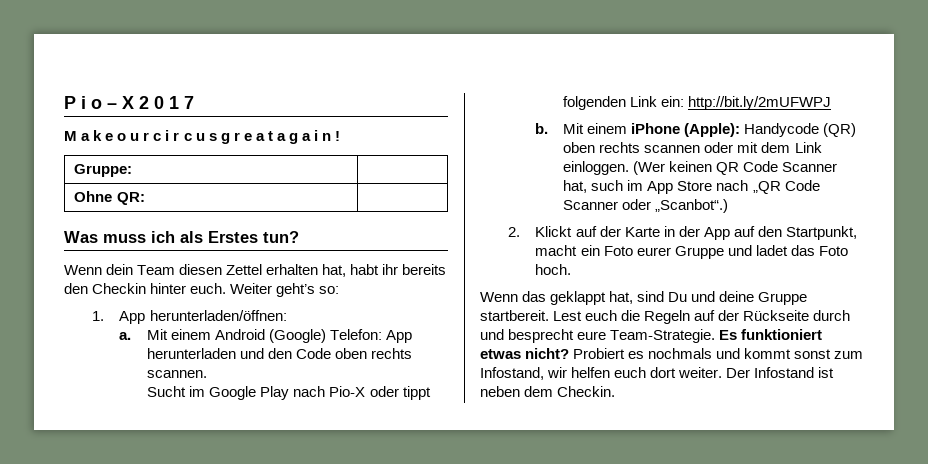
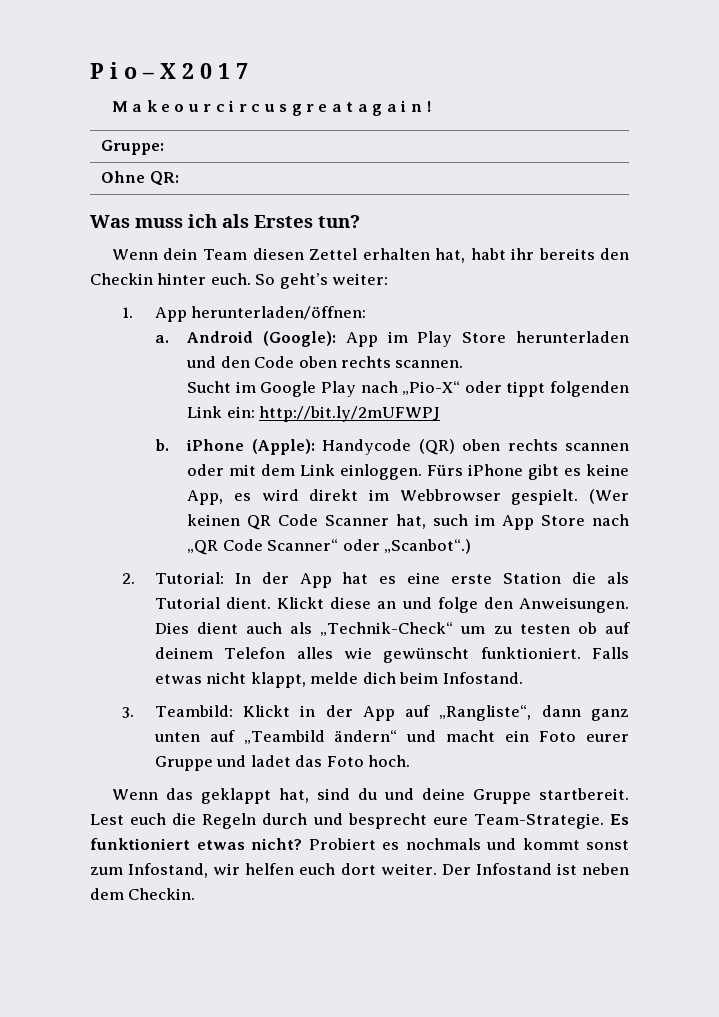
- Weiter geht’s so:
+ So geht’s weiter:
- Mit einem Android (Google) Telefon: App herunterladen und den Code oben rechts scannen.
+ Android (Google): App im Play Store herunterladen und den Code oben rechts scannen.
- Sucht im Google Play nach Pio-X oder tippt folgenden Link ein: http://bit.ly/2mUFWPJ
+ Sucht im Google Play nach „Pio-X“ oder tippt folgenden Link ein: http://bit.ly/2mUFWPJ
- b. Mit einem iPhone (Apple): Handycode (QR) oben rechts scannen oder mit dem Link einloggen.
+ b. iPhone (Apple): Handycode (QR) oben rechts scannen oder mit dem Link einloggen.
+ Fürs iPhone gibt es keine App, es wird direkt im Webbrowser gespielt.
- (Wer keinen QR Code Scanner hat, such im App Store nach „QR Code Scanner oder „Scanbot“.)
+ (Wer keinen QR Code Scanner hat, such im App Store nach „QR Code Scanner“ oder „Scanbot“.)
- 2. Klickt auf der Karte in der App auf den Startpunkt, macht ein Foto eurer Gruppe und ladet das Foto hoch.
+ 2. Tutorial: In der App hat es eine erste Station die als Tutorial dient. Klickt diese an und folge den Anweisungen. Dies dient auch als „Technik-Check“ um zu testen ob auf deinem Telefon alles wie gewünscht funktioniert. Falls etwas nicht klappt, melde dich beim Infostand.
+ 3. Teambild: Klickt in der App auf „Rangliste“, dann ganz unten auf „Teambild ändern“ und macht ein Foto eurer Gruppe und ladet das Foto hoch.
- Wenn das geklappt hat, sind Du und deine Gruppe startbereit.
+ Wenn das geklappt hat, sind du und deine Gruppe startbereit.
- Lest euch die Regeln auf der Rückseite durch und besprecht eure Team-Strategie.
+ Lest euch die Regeln durch und besprecht eure Team-Strategie.

